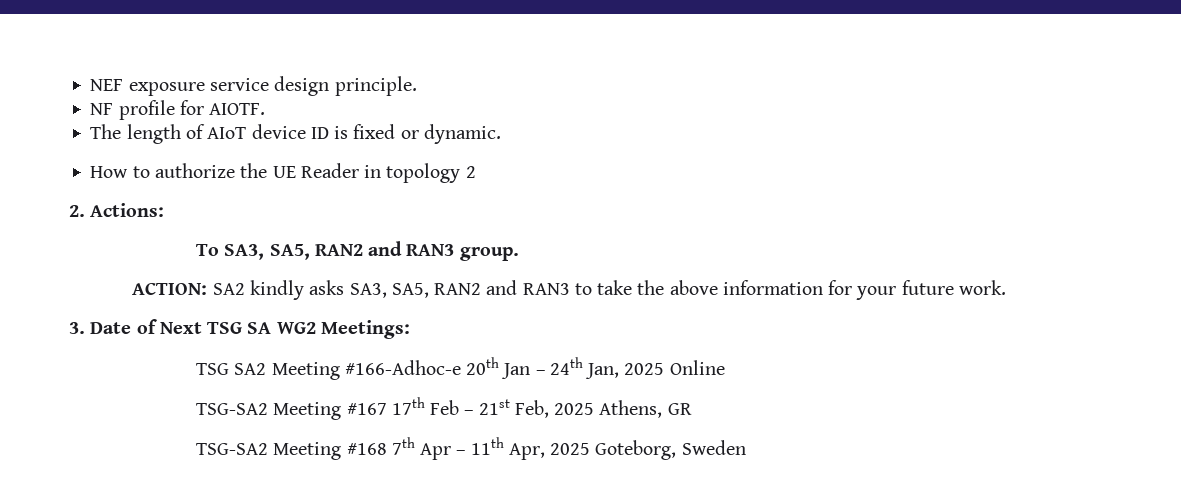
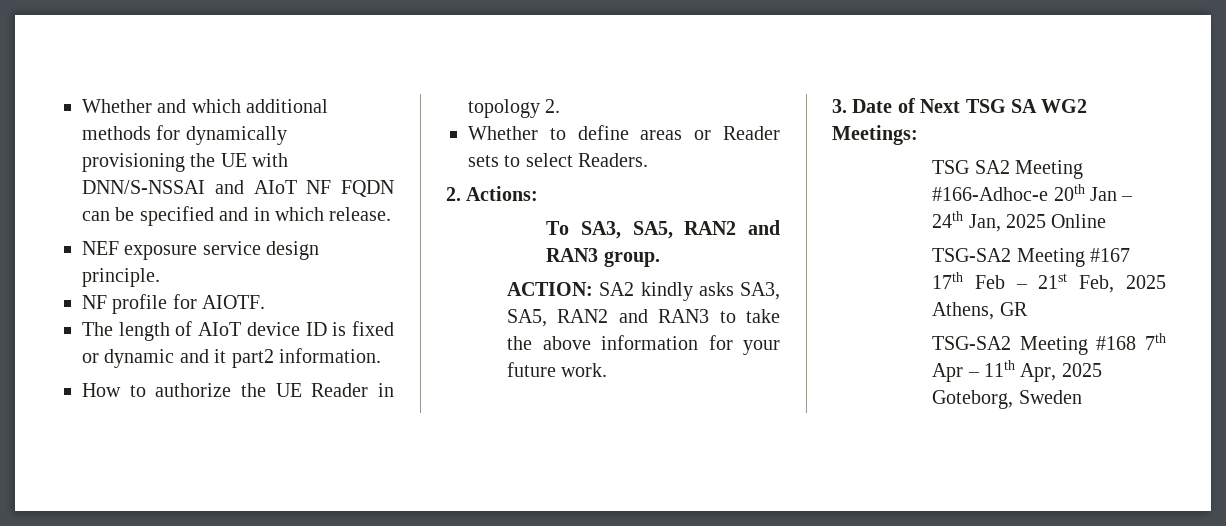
+ Whether and which additional methods for dynamically provisioning the UE with DNN/S-NSSAI and AIoT NF FQDN can be specified and in which release.
- The length of AIoT device ID is fixed or dynamic.
+ The length of AIoT device ID is fixed or dynamic and it part2 information.
- How to authorize the UE Reader in topology 2
+ How to authorize the UE Reader in topology 2.
+ Whether to define areas or Reader sets to select Readers.

